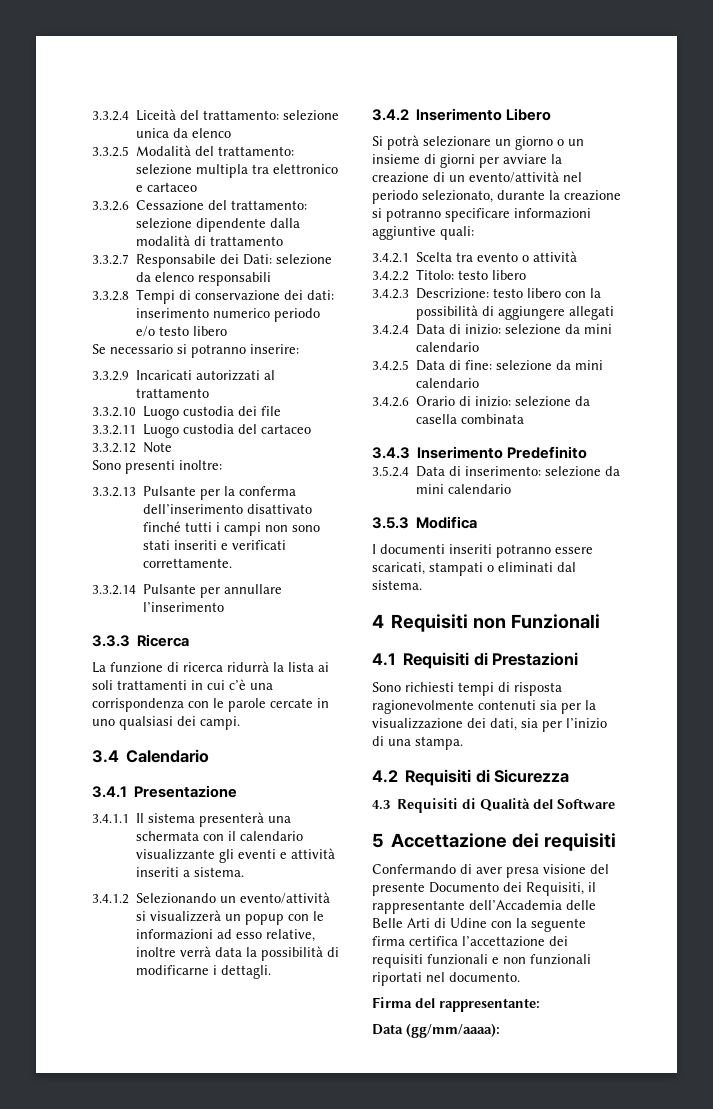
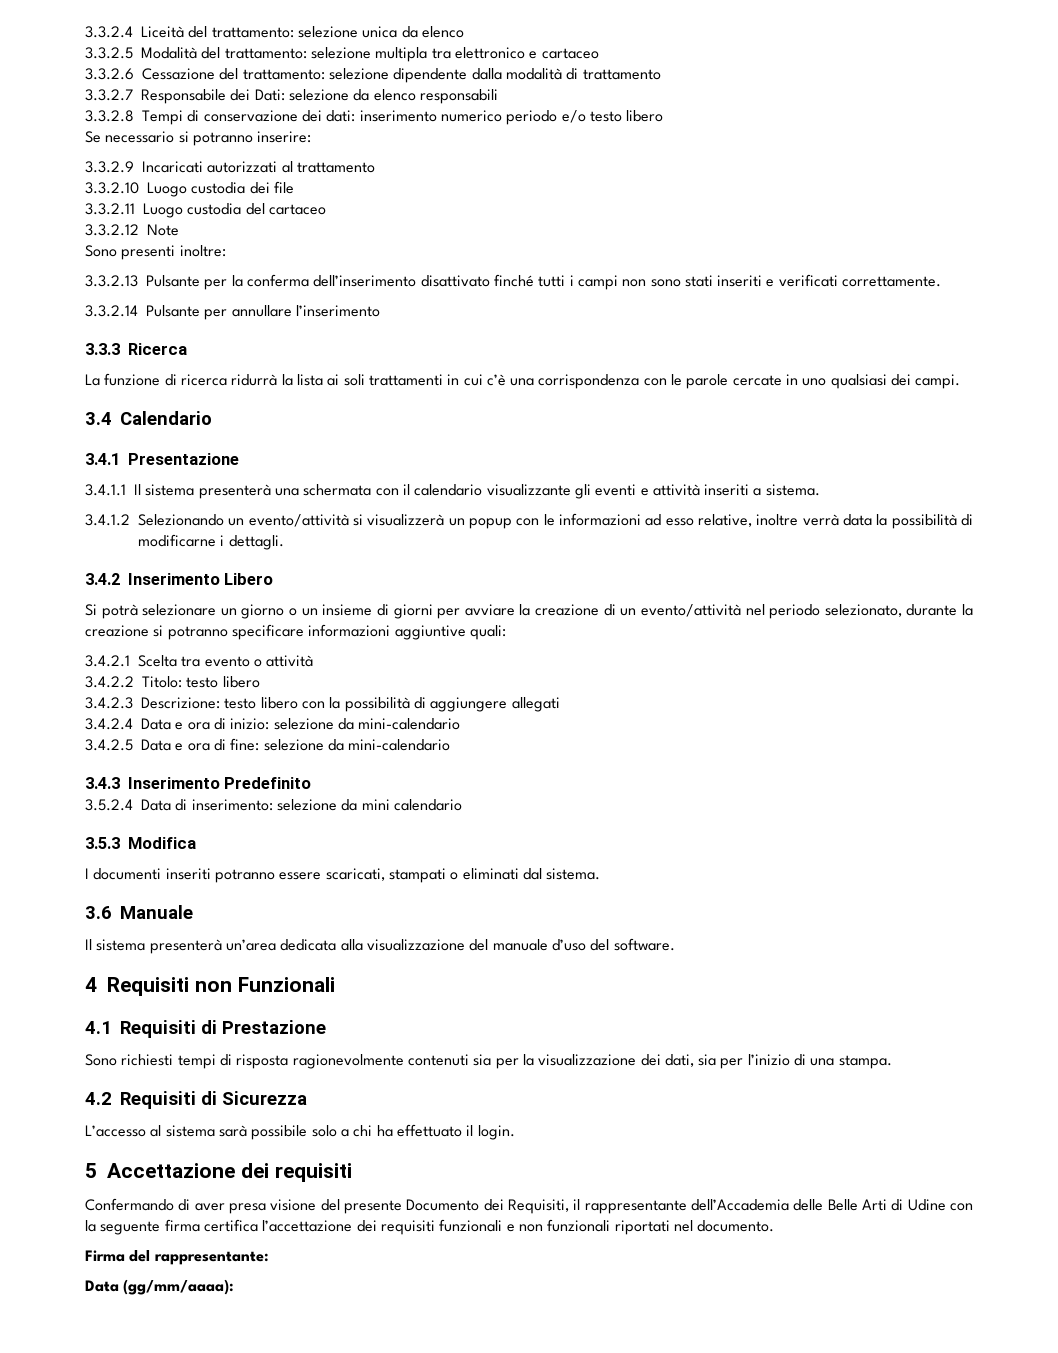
- 3.4.2.4 Data di inizio: selezione da mini calendario
+ 3.4.2.4 Data e ora di inizio: selezione da mini-calendario
- 3.4.2.5 Data di fine: selezione da mini calendario
- 3.4.2.6 Orario di inizio: selezione da casella combinata
+ 3.4.2.5 Data e ora di fine: selezione da mini-calendario
+ 3.6 Manuale
+ Il sistema presenterà un’area dedicata alla visualizzazione del manuale d’uso del software.
- 4.1 Requisiti di Prestazioni
+ 4.1 Requisiti di Prestazione
- 4.3 Requisiti di Qualità del Software
+ L’accesso al sistema sarà possibile solo a chi ha effettuato il login.

